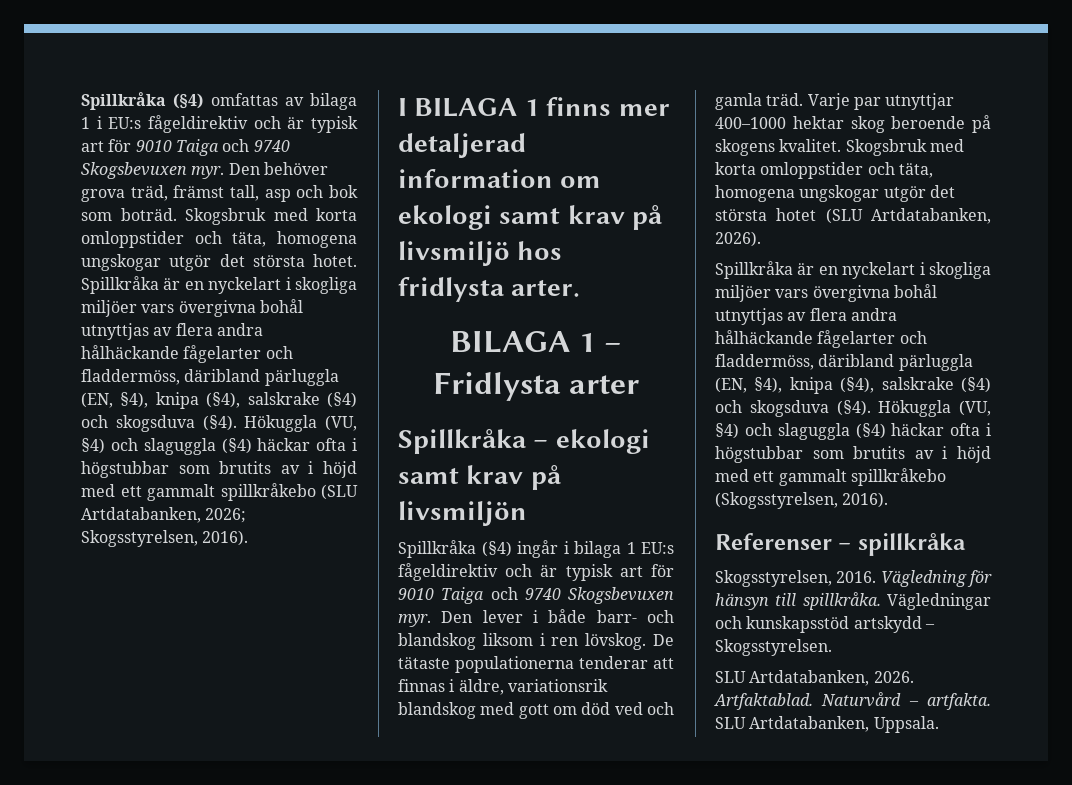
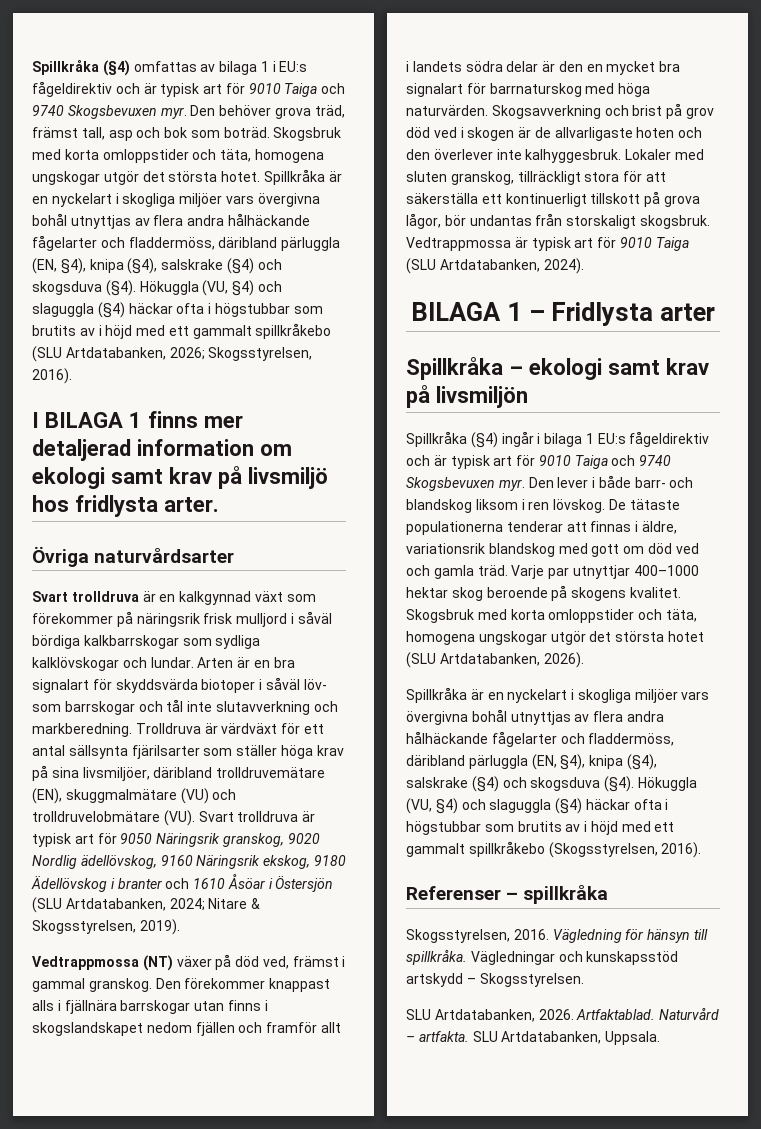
+ Övriga naturvårdsarter
+ Svart trolldruva är en kalkgynnad växt som förekommer på näringsrik frisk mulljord i såväl bördiga kalkbarrskogar som sydliga kalklövskogar och lundar. Arten är en bra signalart för skyddsvärda biotoper i såväl löv- som barrskogar och tål inte slutavverkning och markberedning. Trolldruva är värdväxt för ett antal sällsynta fjärilsarter som ställer höga krav på sina livsmiljöer, däribland trolldruvemätare (EN), skuggmalmätare (VU) och trolldruvelobmätare (VU). Svart trolldruva är typisk art för 9050 Näringsrik granskog, 9020 Nordlig ädellövskog, 9160 Näringsrik ekskog, 9180 Ädellövskog i branter och 1610 Åsöar i Östersjön (SLU Artdatabanken, 2024; Nitare & Skogsstyrelsen, 2019).
+ Vedtrappmossa (NT) växer på död ved, främst i gammal granskog. Den förekommer knappast alls i fjällnära barrskogar utan finns i skogslandskapet nedom fjällen och framför allt i landets södra delar är den en mycket bra signalart för barrnaturskog med höga naturvärden. Skogsavverkning och brist på grov död ved i skogen är de allvarligaste hoten och den överlever inte kalhyggesbruk. Lokaler med sluten granskog, tillräckligt stora för att säkerställa ett kontinuerligt tillskott på grova lågor, bör undantas från storskaligt skogsbruk. Vedtrappmossa är typisk art för 9010 Taiga (SLU Artdatabanken, 2024).

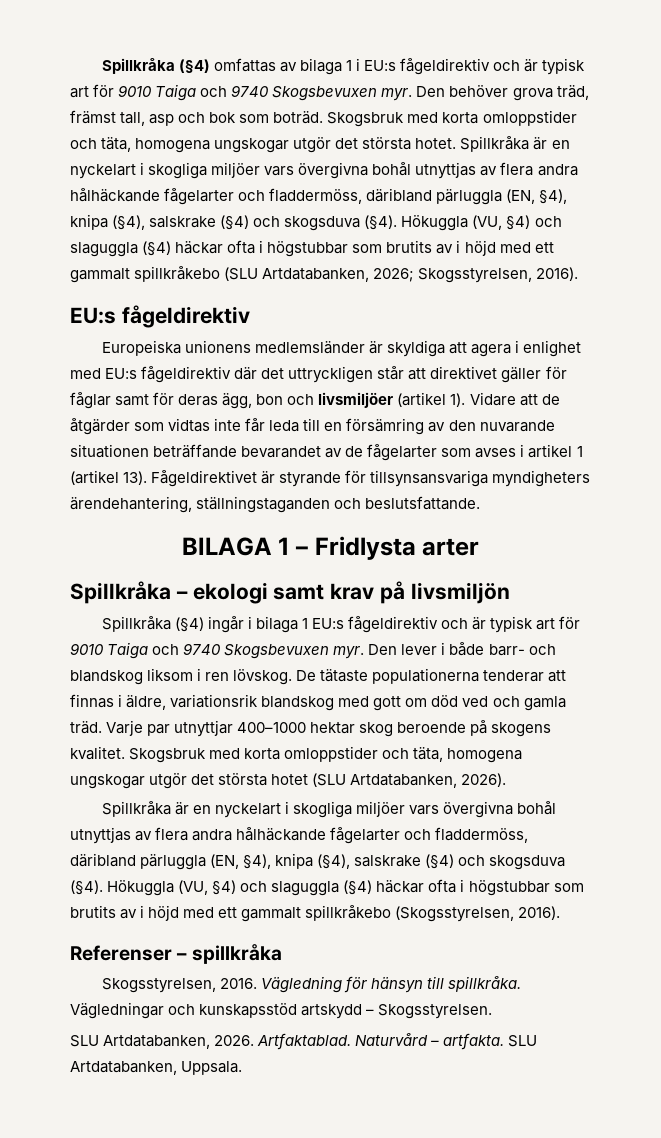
  Hökuggla (VU, §4) och slaguggla (§4) häckar ofta i högstubbar som brutits av i höjd med ett gammalt spillkråkebo (SLU Artdatabanken, 2026; Skogsstyrelsen, 2016).
- I BILAGA 1 finns mer detaljerad information om ekologi samt krav på livsmiljö hos fridlysta arter.
- Övriga naturvårdsarter
- Svart trolldruva är en kalkgynnad växt som förekommer på näringsrik frisk mulljord i såväl bördiga kalkbarrskogar som sydliga kalklövskogar och lundar. Arten är en bra signalart för skyddsvärda biotoper i såväl löv- som barrskogar och tål inte slutavverkning och markberedning. Trolldruva är värdväxt för ett antal sällsynta fjärilsarter som ställer höga krav på sina livsmiljöer, däribland trolldruvemätare (EN), skuggmalmätare (VU) och trolldruvelobmätare (VU). Svart trolldruva är typisk art för 9050 Näringsrik granskog, 9020 Nordlig ädellövskog, 9160 Näringsrik ekskog, 9180 Ädellövskog i branter och 1610 Åsöar i Östersjön (SLU Artdatabanken, 2024; Nitare & Skogsstyrelsen, 2019).
- Vedtrappmossa (NT) växer på död ved, främst i gammal granskog. Den förekommer knappast alls i fjällnära barrskogar utan finns i skogslandskapet nedom fjällen och framför allt i landets södra delar är den en mycket bra signalart för barrnaturskog med höga naturvärden. Skogsavverkning och brist på grov död ved i skogen är de allvarligaste hoten och den överlever inte kalhyggesbruk. Lokaler med sluten granskog, tillräckligt stora för att säkerställa ett kontinuerligt tillskott på grova lågor, bör undantas från storskaligt skogsbruk. Vedtrappmossa är typisk art för 9010 Taiga (SLU Artdatabanken, 2024).
+ EU:s fågeldirektiv
+ Europeiska unionens medlemsländer är skyldiga att agera i enlighet med EU:s fågeldirektiv där det uttryckligen står att direktivet gäller för fåglar samt för deras ägg, bon och livsmiljöer (artikel 1). Vidare att de åtgärder som vidtas inte får leda till en försämring av den nuvarande situationen beträffande bevarandet av de fågelarter som avses i artikel 1 (artikel 13). Fågeldirektivet är styrande för tillsynsansvariga myndigheters ärendehantering, ställningstaganden och beslutsfattande.

